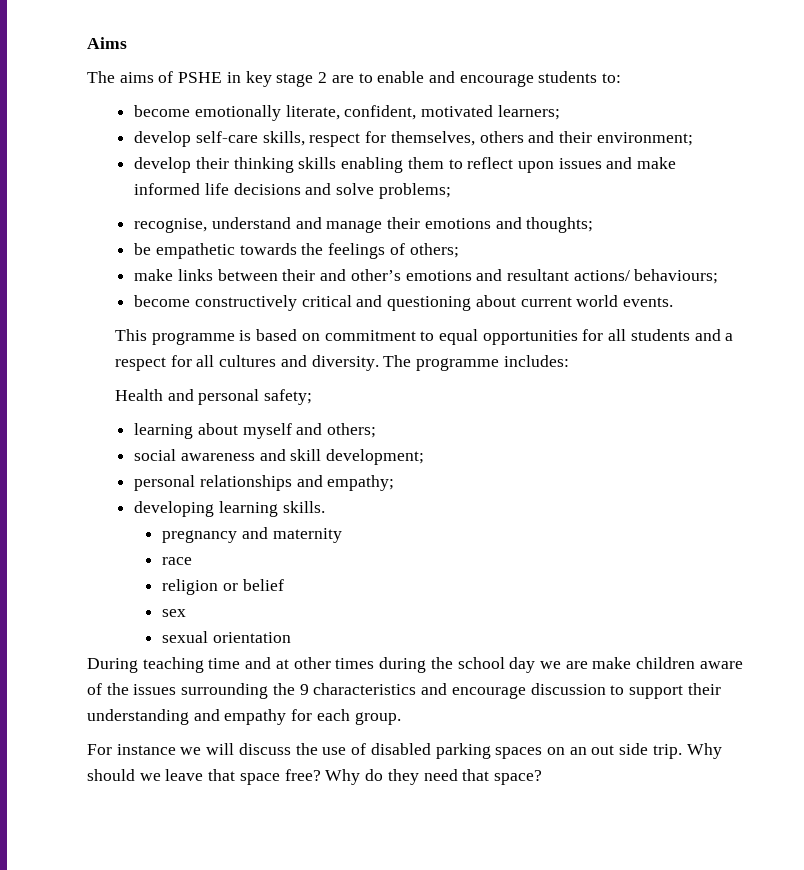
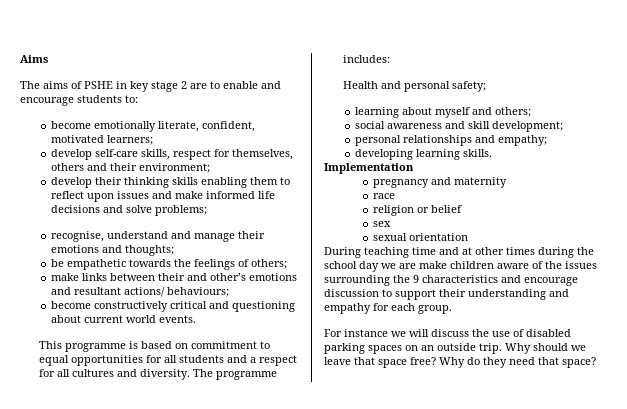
+ Implementation
- For instance we will discuss the use of disabled parking spaces on an out side trip.
+ For instance we will discuss the use of disabled parking spaces on an outside trip.

